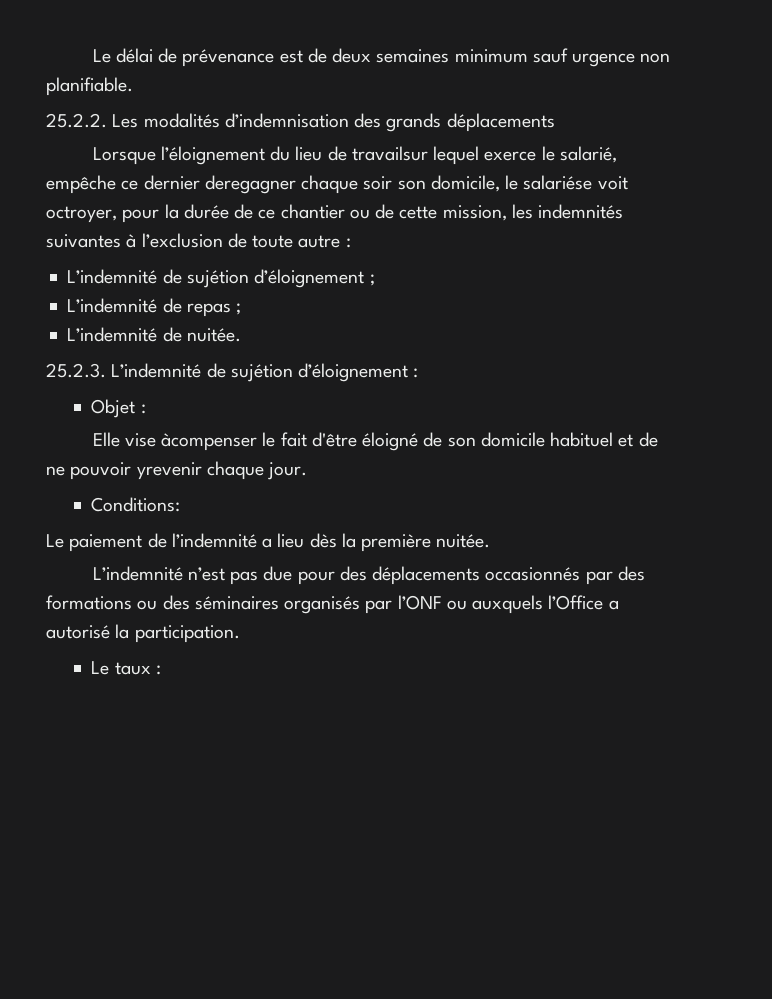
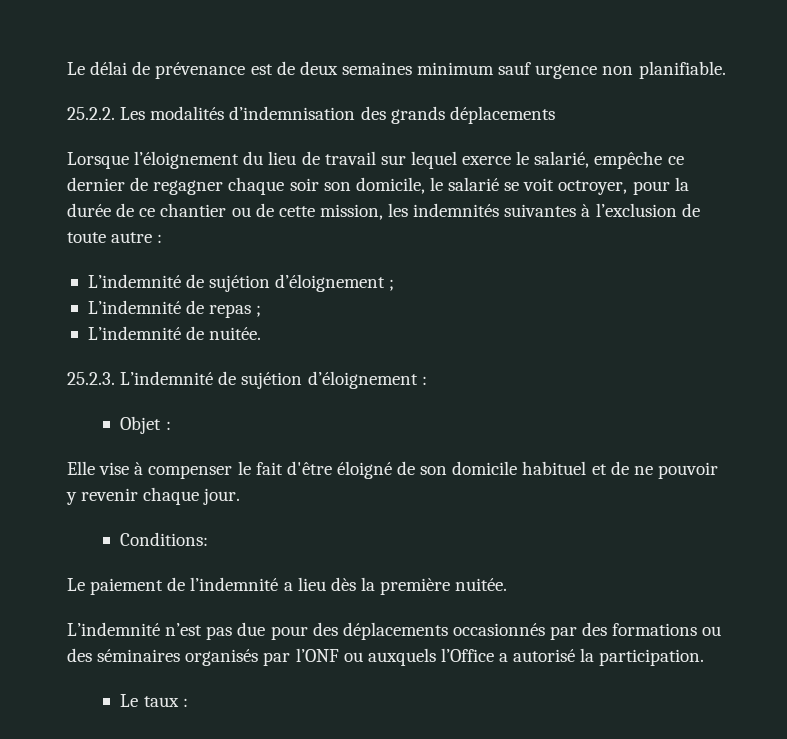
- Lorsque l’éloignement du lieu de travailsur lequel exerce le salarié, empêche ce dernier deregagner chaque soir son domicile, le salariése voit octroyer, pour la durée de ce chantier ou de cette mission, les indemnités suivantes à l’exclusion de toute autre :
+ Lorsque l’éloignement du lieu de travail sur lequel exerce le salarié, empêche ce dernier de regagner chaque soir son domicile, le salarié se voit octroyer, pour la durée de ce chantier ou de cette mission, les indemnités suivantes à l’exclusion de toute autre :
- Elle vise àcompenser le fait d'être éloigné de son domicile habituel et de ne pouvoir yrevenir chaque jour.
+ Elle vise à compenser le fait d'être éloigné de son domicile habituel et de ne pouvoir y revenir chaque jour.

